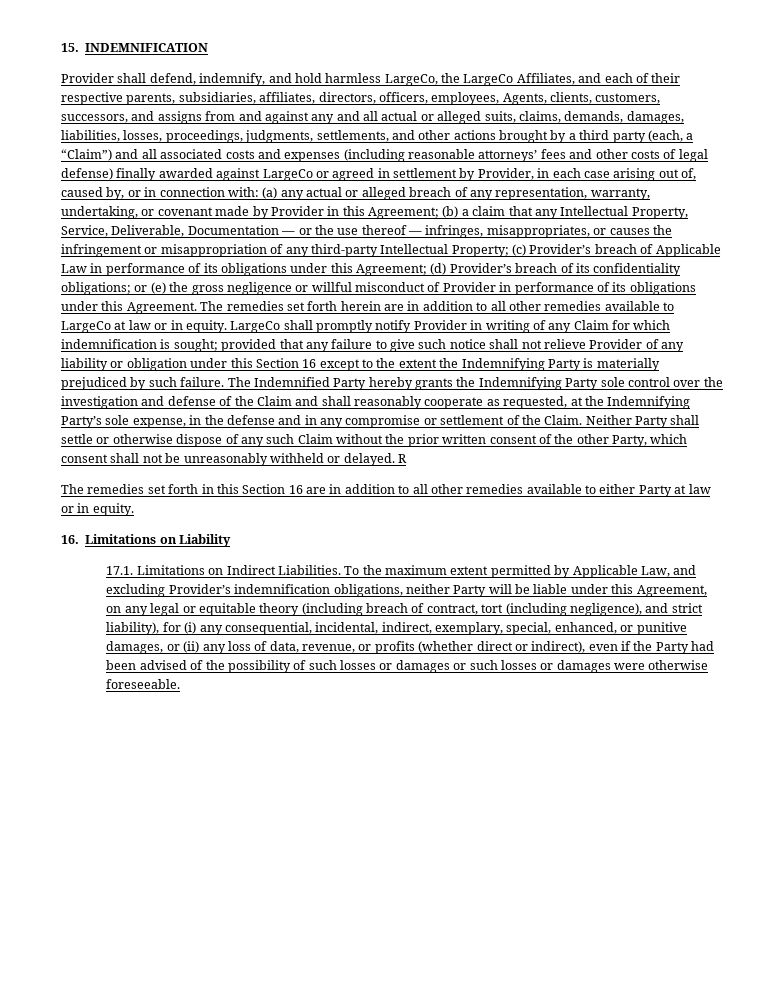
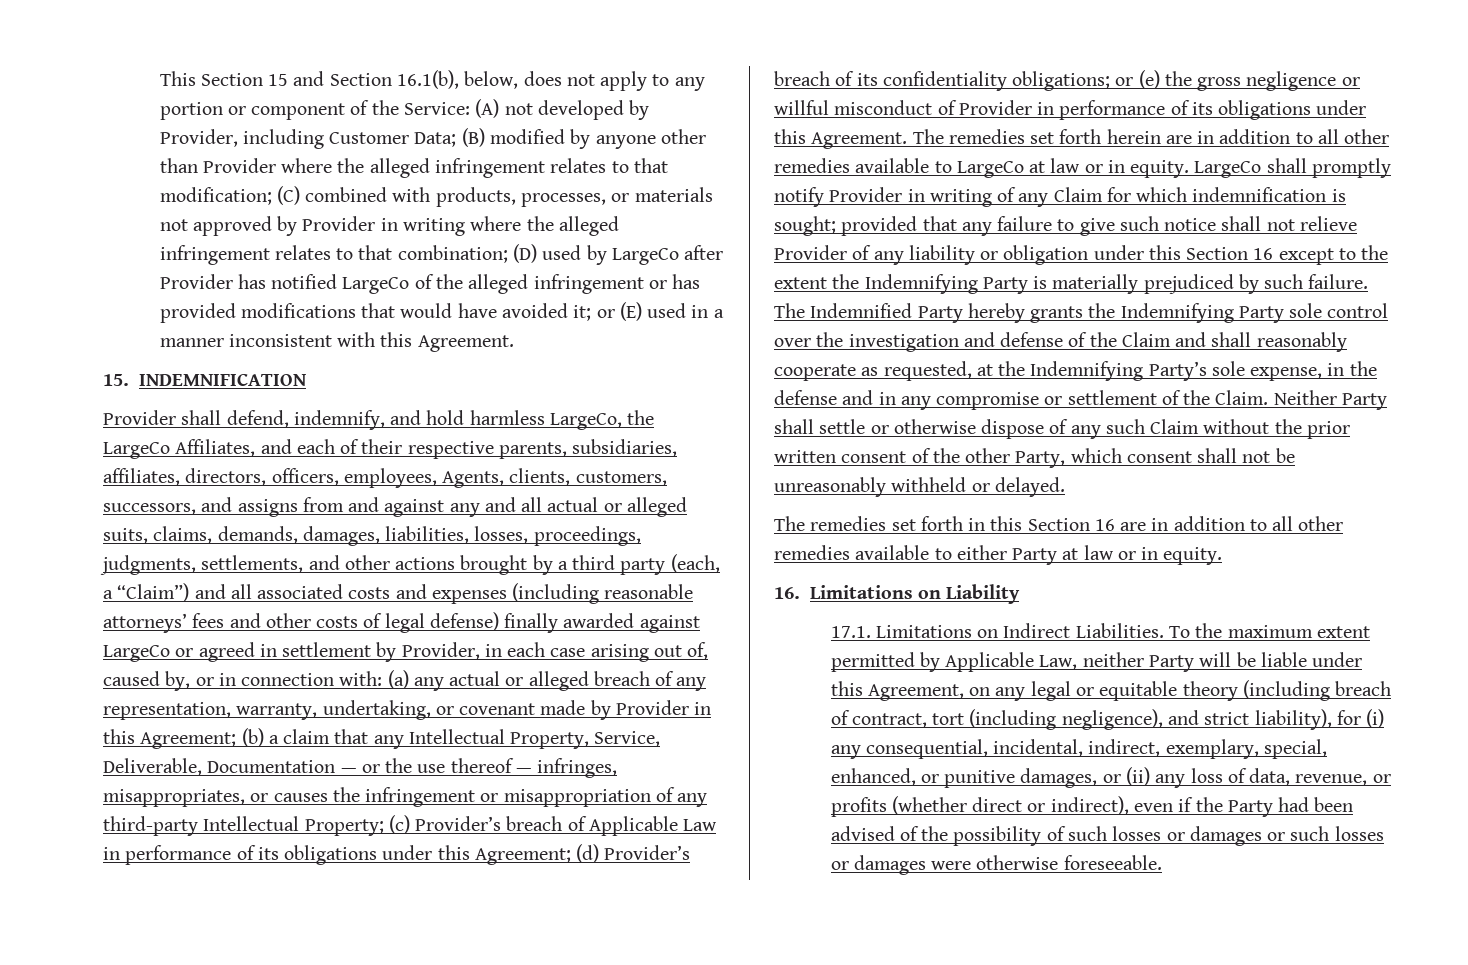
+ This Section 15 and Section 16.1(b), below, does not apply to any portion or component of the Service: (A) not developed by Provider, including Customer Data; (B) modified by anyone other than Provider where the alleged infringement relates to that modification; (C) combined with products, processes, or materials not approved by Provider in writing where the alleged infringement relates to that combination; (D) used by LargeCo after Provider has notified LargeCo of the alleged infringement or has provided modifications that would have avoided it; or (E) used in a manner inconsistent with this Agreement.
- R
- To the maximum extent permitted by Applicable Law, and excluding Provider’s indemnification obligations, neither Party will be liable under this Agreement, on any legal or equitable theory (including breach of contract, tort (including negligence), and strict liability), for (i) any consequential, incidental, indirect, exemplary, special, enhanced, or punitive damages, or (ii) any loss of data, revenue, or profits (whether direct or indirect), even if the Party had been advised of the possibility of such losses or damages or such losses or damages were otherwise foreseeable.
+ To the maximum extent permitted by Applicable Law, neither Party will be liable under this Agreement, on any legal or equitable theory (including breach of contract, tort (including negligence), and strict liability), for (i) any consequential, incidental, indirect, exemplary, special, enhanced, or punitive damages, or (ii) any loss of data, revenue, or profits (whether direct or indirect), even if the Party had been advised of the possibility of such losses or damages or such losses or damages were otherwise foreseeable.

